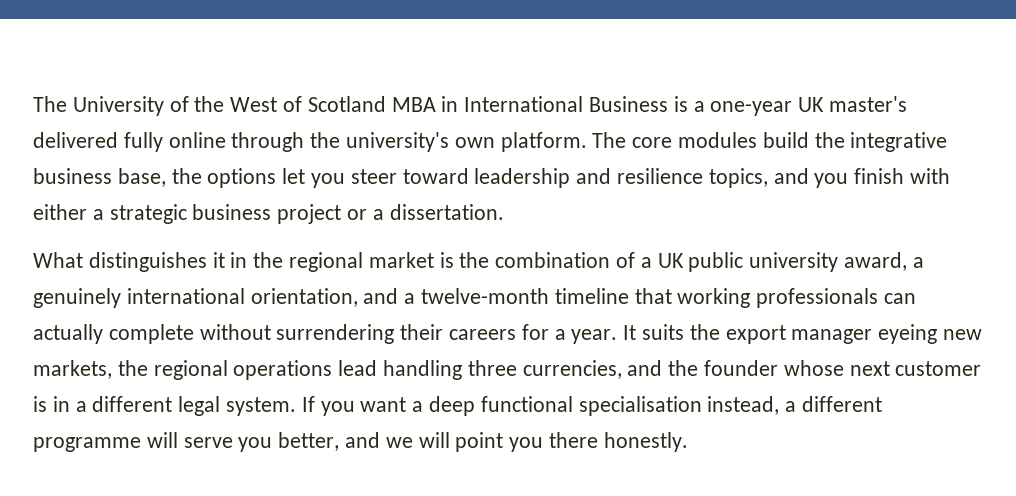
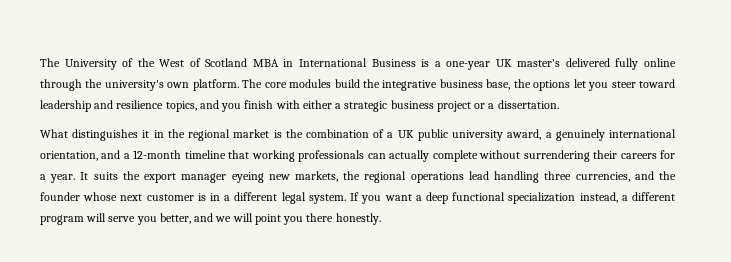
- What distinguishes it in the regional market is the combination of a UK public university award, a genuinely international orientation, and a twelve-month timeline that working professionals can actually complete without surrendering their careers for a year.
+ What distinguishes it in the regional market is the combination of a UK public university award, a genuinely international orientation, and a 12-month timeline that working professionals can actually complete without surrendering their careers for a year.
- If you want a deep functional specialisation instead, a different programme will serve you better, and we will point you there honestly.
+ If you want a deep functional specialization instead, a different program will serve you better, and we will point you there honestly.

